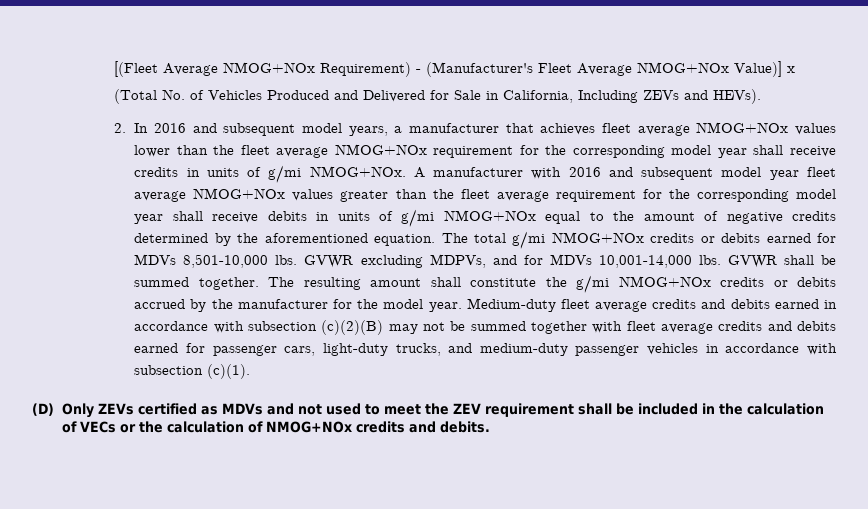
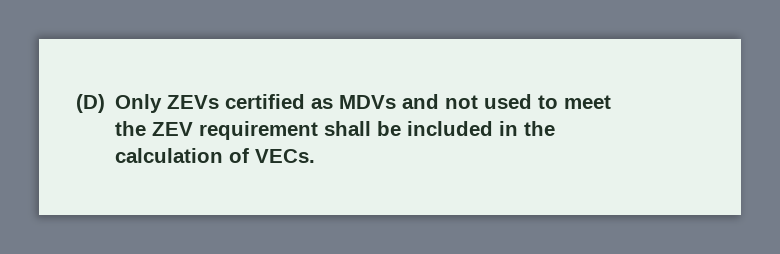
- [(Fleet Average NMOG+NOx Requirement) - (Manufacturer's Fleet Average NMOG+NOx Value)] x
- (Total No. of Vehicles Produced and Delivered for Sale in California, Including ZEVs and HEVs).
- 2. In 2016 and subsequent model years, a manufacturer that achieves fleet average NMOG+NOx values lower than the fleet average NMOG+NOx requirement for the corresponding model year shall receive credits in units of g/mi NMOG+NOx. A manufacturer with 2016 and subsequent model year fleet average NMOG+NOx values greater than the fleet average requirement for the corresponding model year shall receive debits in units of g/mi NMOG+NOx equal to the amount of negative credits determined by the aforementioned equation. The total g/mi NMOG+NOx credits or debits earned for MDVs 8,501-10,000 lbs. GVWR excluding MDPVs, and for MDVs 10,001-14,000 lbs. GVWR shall be summed together. The resulting amount shall constitute the g/mi NMOG+NOx credits or debits accrued by the manufacturer for the model year. Medium-duty fleet average credits and debits earned in accordance with subsection (c)(2)(B) may not be summed together with fleet average credits and debits earned for passenger cars, light-duty trucks, and medium-duty passenger vehicles in accordance with subsection (c)(1).
- (D) Only ZEVs certified as MDVs and not used to meet the ZEV requirement shall be included in the calculation of VECs or the calculation of NMOG+NOx credits and debits.
+ (D) Only ZEVs certified as MDVs and not used to meet the ZEV requirement shall be included in the calculation of VECs.

